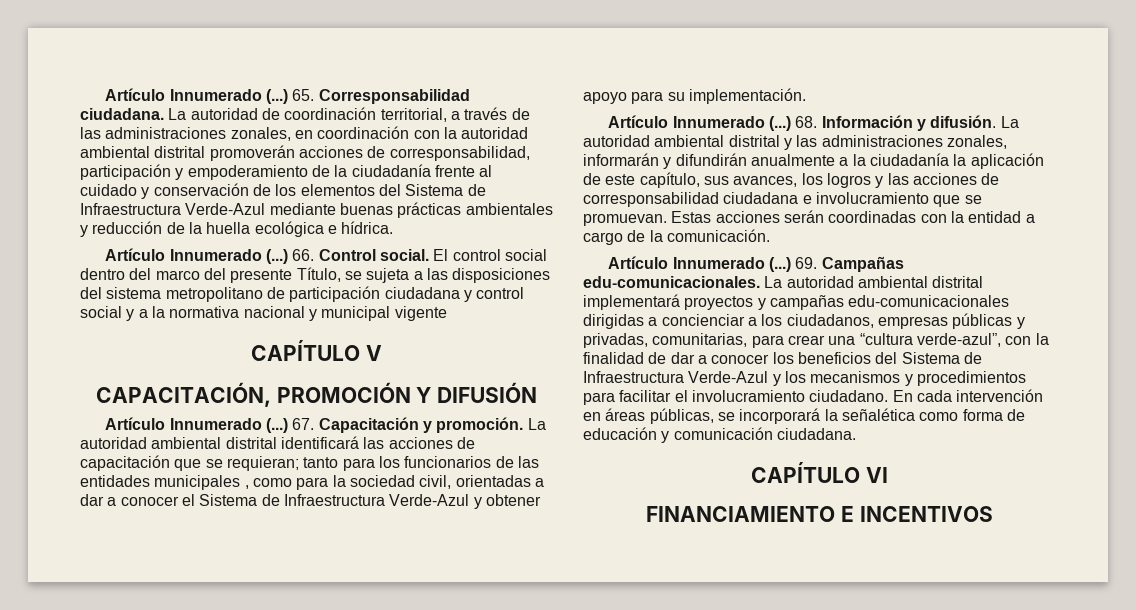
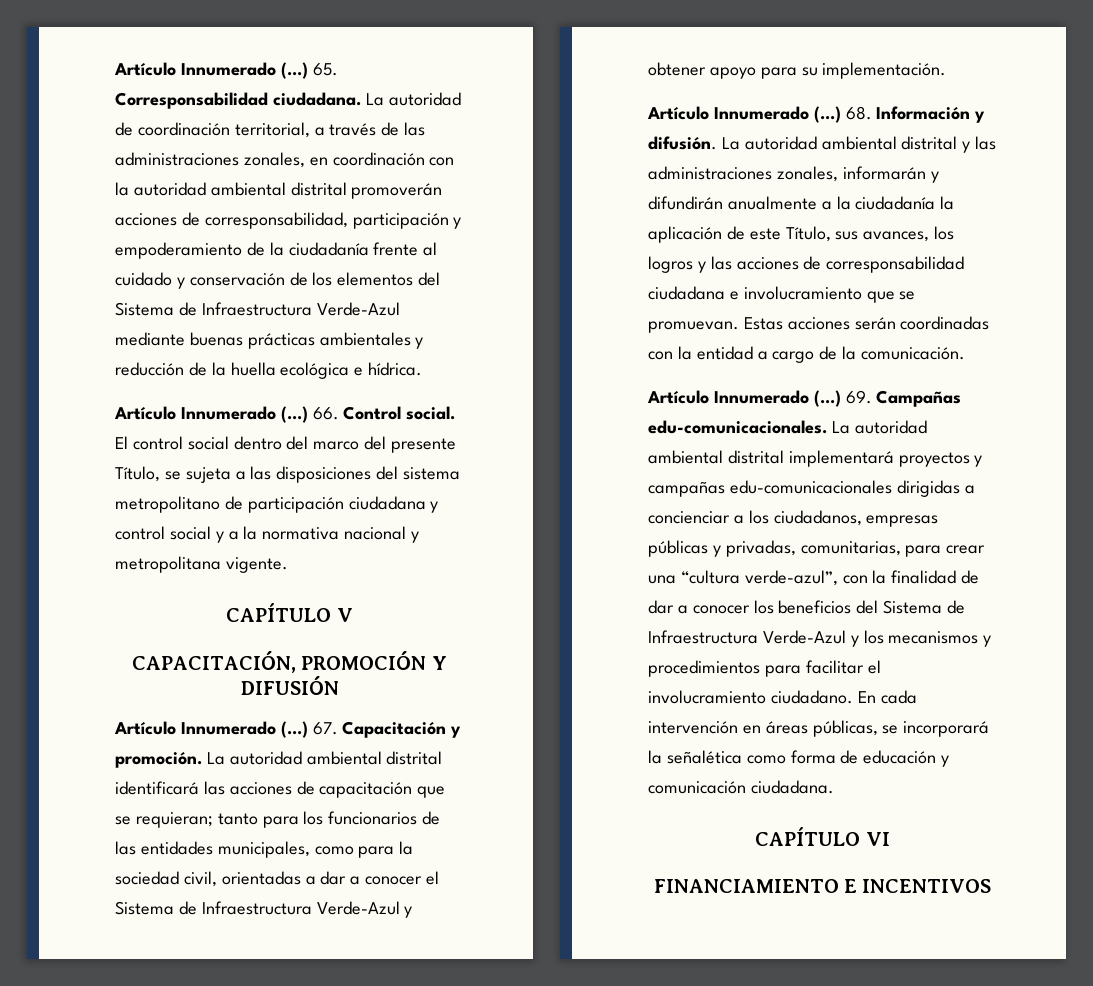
- El control social dentro del marco del presente Título, se sujeta a las disposiciones del sistema metropolitano de participación ciudadana y control social y a la normativa nacional y municipal vigente
+ El control social dentro del marco del presente Título, se sujeta a las disposiciones del sistema metropolitano de participación ciudadana y control social y a la normativa nacional y metropolitana vigente.
- La autoridad ambiental distrital identificará las acciones de capacitación que se requieran; tanto para los funcionarios de las entidades municipales , como para la sociedad civil, orientadas a dar a conocer el Sistema de Infraestructura Verde-Azul y obtener apoyo para su implementación.
+ La autoridad ambiental distrital identificará las acciones de capacitación que se requieran; tanto para los funcionarios de las entidades municipales, como para la sociedad civil, orientadas a dar a conocer el Sistema de Infraestructura Verde-Azul y obtener apoyo para su implementación.
- La autoridad ambiental distrital y las administraciones zonales, informarán y difundirán anualmente a la ciudadanía la aplicación de este capítulo, sus avances, los logros y las acciones de corresponsabilidad ciudadana e involucramiento que se promuevan.
+ La autoridad ambiental distrital y las administraciones zonales, informarán y difundirán anualmente a la ciudadanía la aplicación de este Título, sus avances, los logros y las acciones de corresponsabilidad ciudadana e involucramiento que se promuevan.

